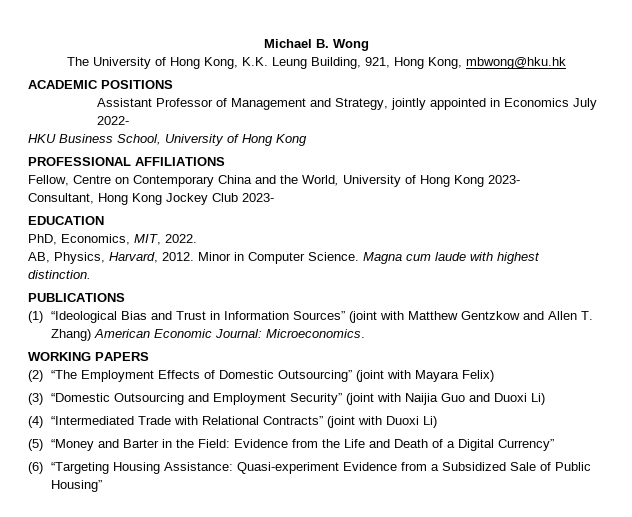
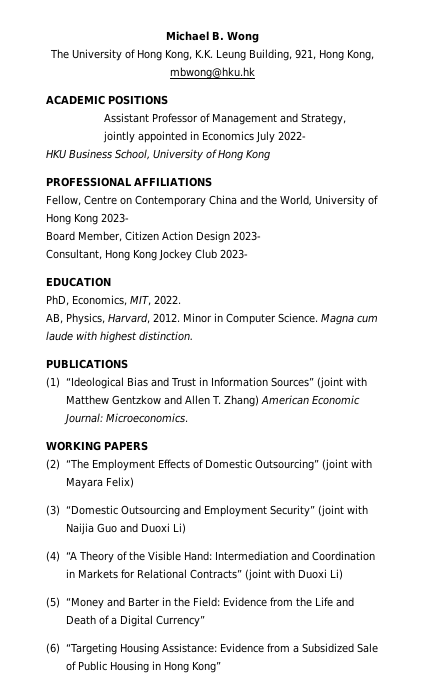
+ Board Member, Citizen Action Design 2023-
- (4) “Intermediated Trade with Relational Contracts” (joint with Duoxi Li)
+ (4) “A Theory of the Visible Hand: Intermediation and Coordination in Markets for Relational Contracts” (joint with Duoxi Li)
- (6) “Targeting Housing Assistance: Quasi-experiment Evidence from a Subsidized Sale of Public Housing”
+ (6) “Targeting Housing Assistance: Evidence from a Subsidized Sale of Public Housing in Hong Kong”

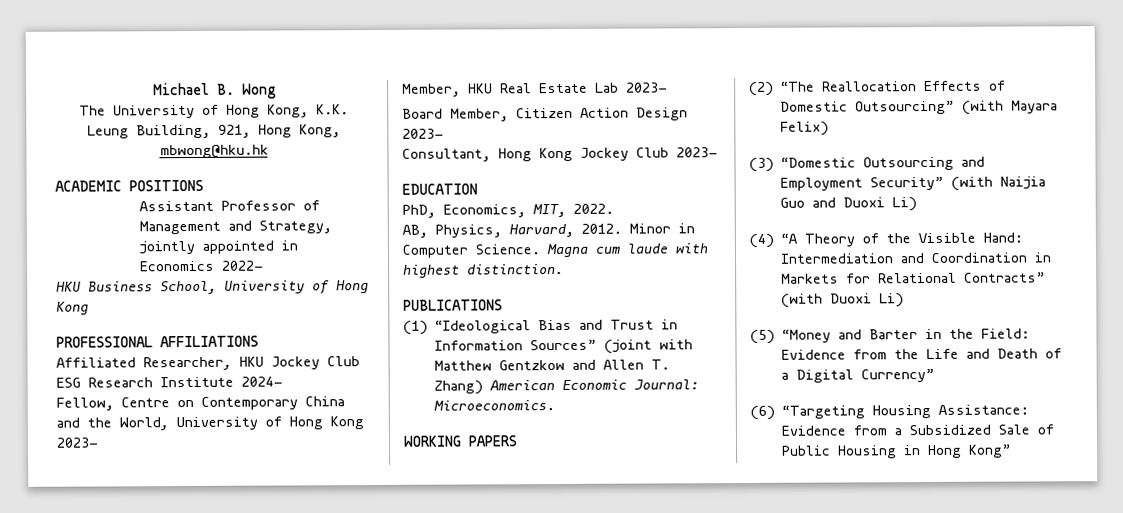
- Assistant Professor of Management and Strategy, jointly appointed in Economics July 2022-
+ Assistant Professor of Management and Strategy, jointly appointed in Economics 2022-
+ Affiliated Researcher, HKU Jockey Club ESG Research Institute 2024-
+ Member, HKU Real Estate Lab 2023-
- (2) “The Employment Effects of Domestic Outsourcing” (joint with Mayara Felix)
+ (2) “The Reallocation Effects of Domestic Outsourcing” (with Mayara Felix)
- (3) “Domestic Outsourcing and Employment Security” (joint with Naijia Guo and Duoxi Li)
+ (3) “Domestic Outsourcing and Employment Security” (with Naijia Guo and Duoxi Li)
- (4) “A Theory of the Visible Hand: Intermediation and Coordination in Markets for Relational Contracts” (joint with Duoxi Li)
+ (4) “A Theory of the Visible Hand: Intermediation and Coordination in Markets for Relational Contracts” (with Duoxi Li)

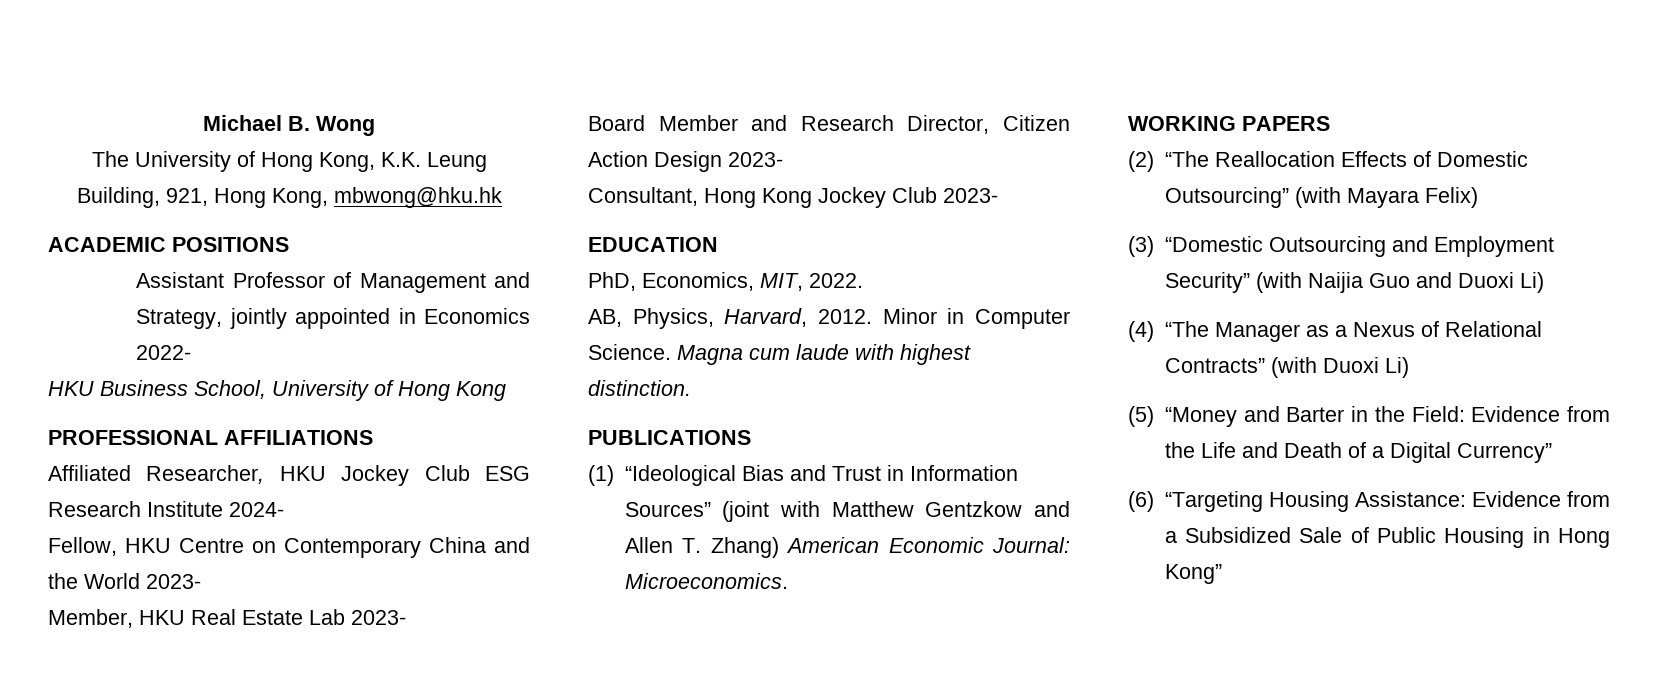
- Fellow, Centre on Contemporary China and the World, University of Hong Kong 2023-
+ Fellow, HKU Centre on Contemporary China and the World 2023-
- Board Member, Citizen Action Design 2023-
+ Board Member and Research Director, Citizen Action Design 2023-
- (4) “A Theory of the Visible Hand: Intermediation and Coordination in Markets for Relational Contracts” (with Duoxi Li)
+ (4) “The Manager as a Nexus of Relational Contracts” (with Duoxi Li)

